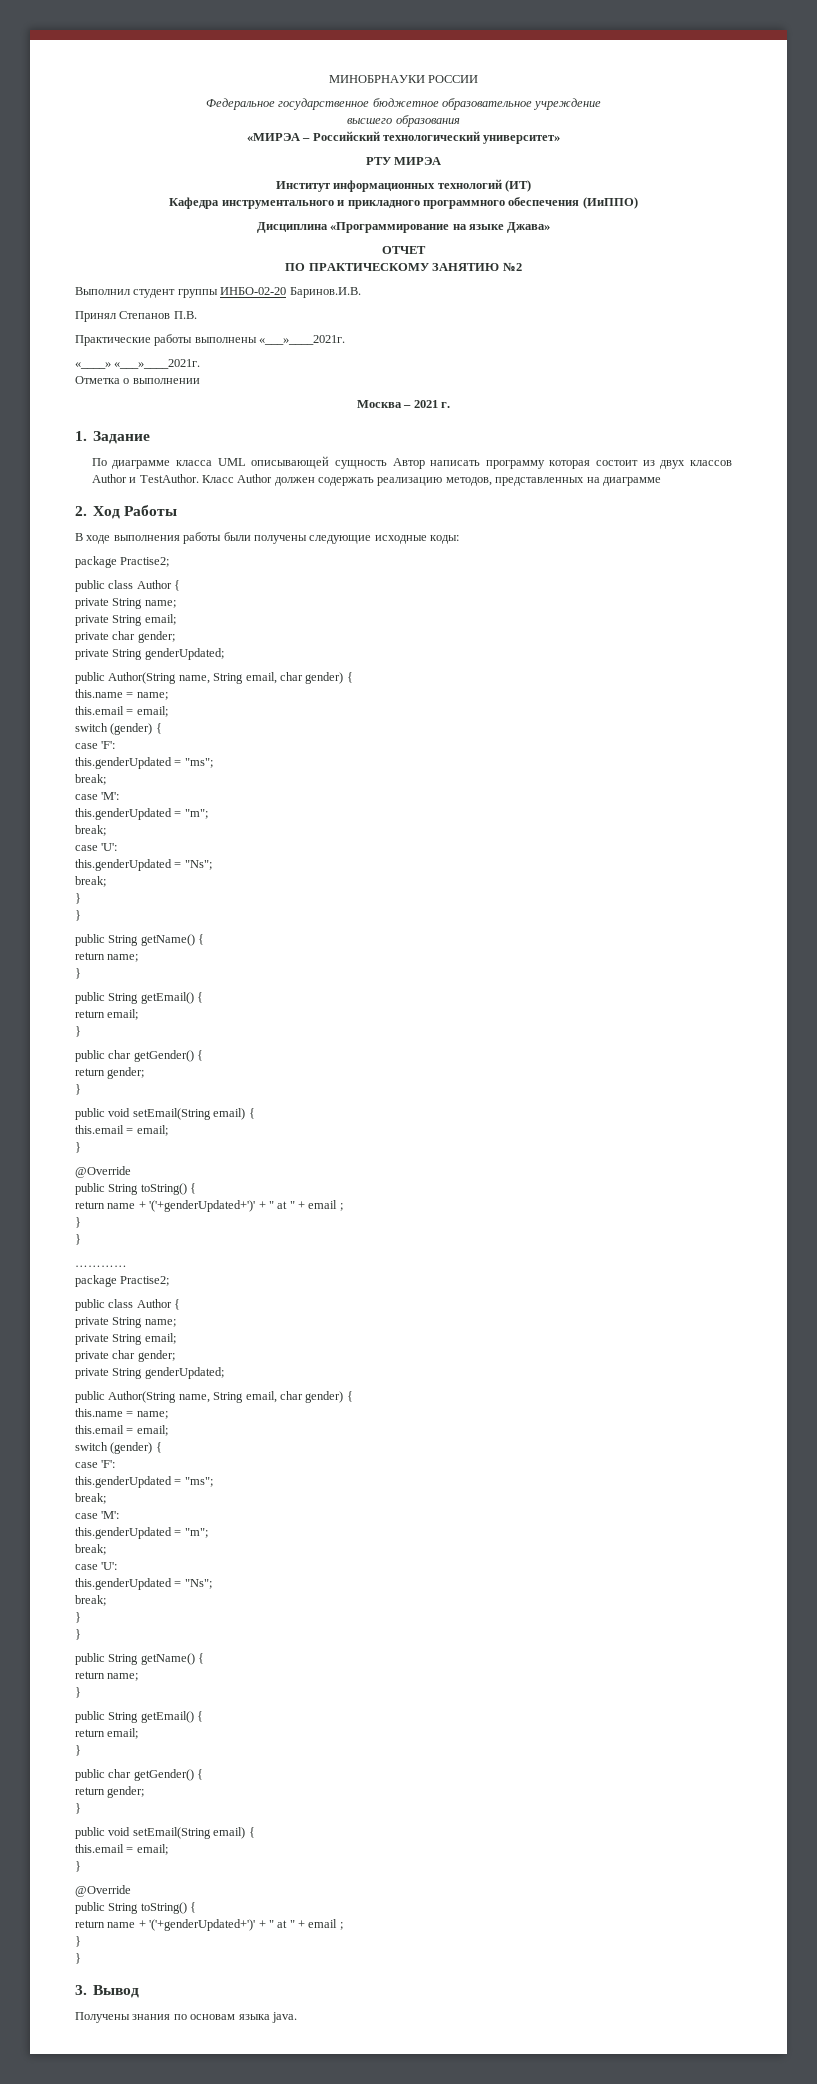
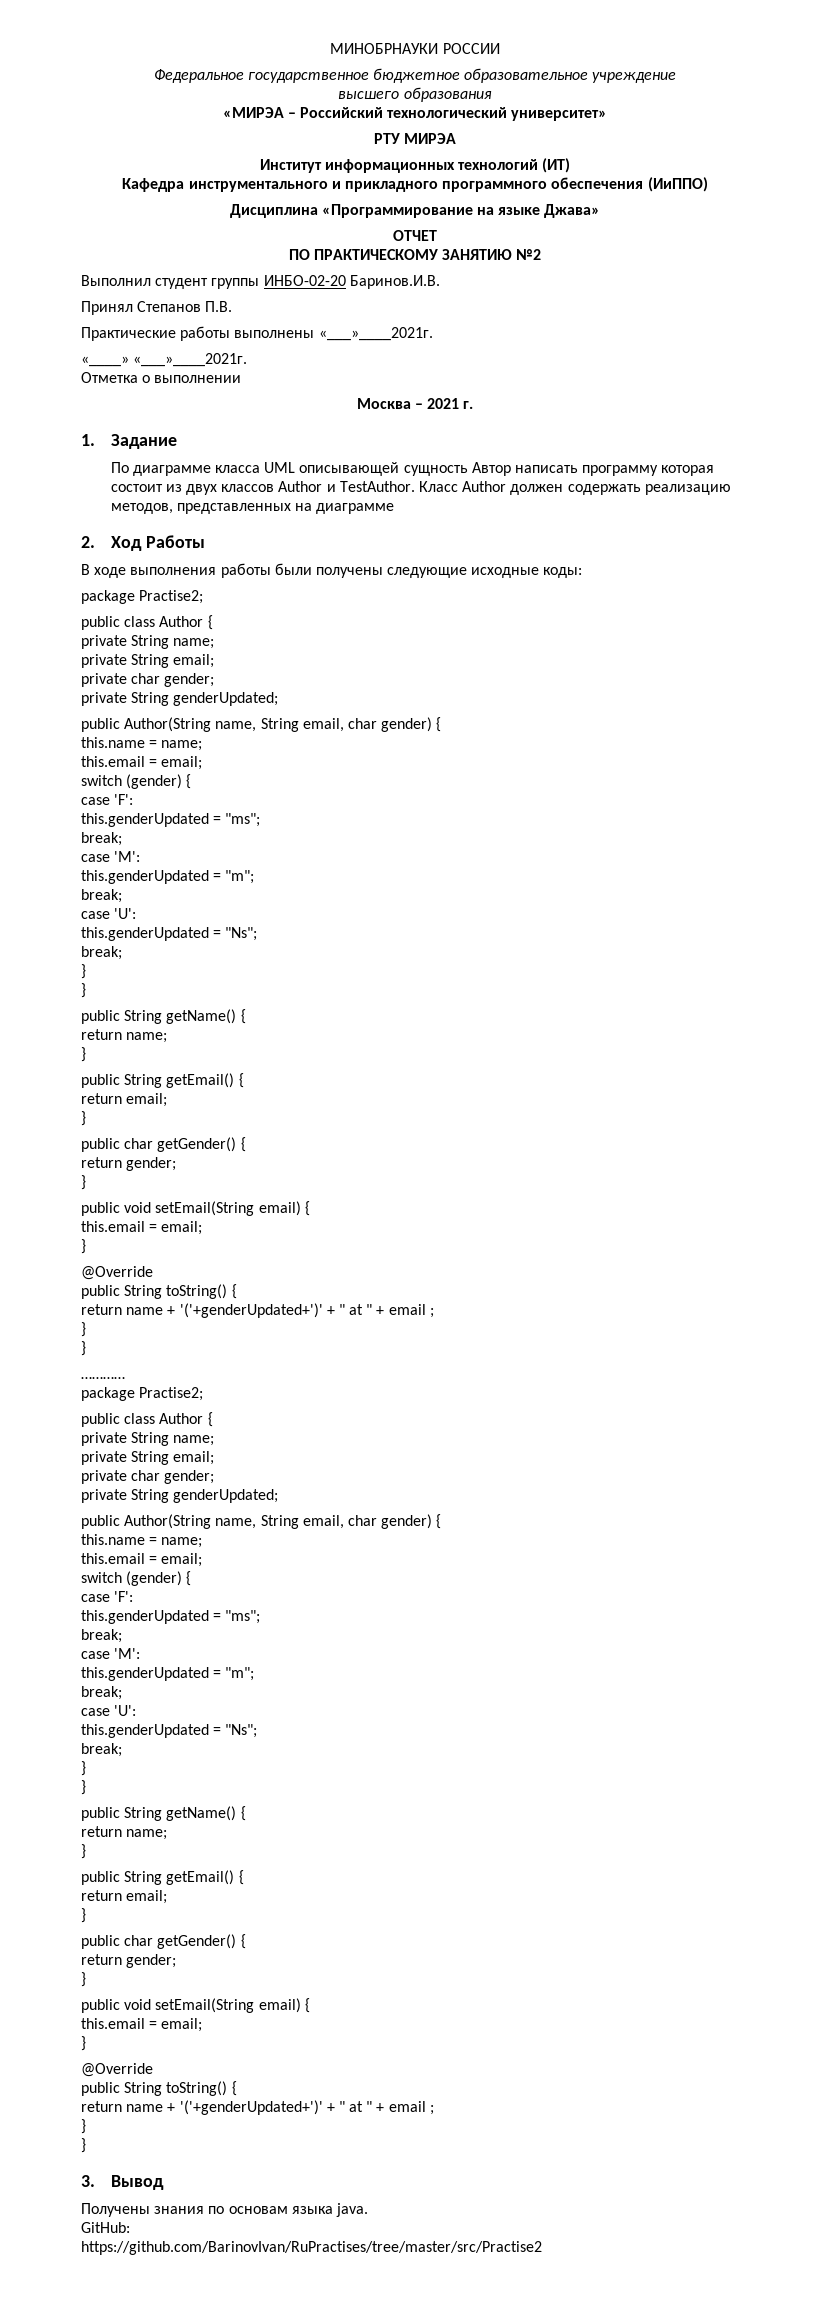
+ GitHub:
+ https://github.com/BarinovIvan/RuPractises/tree/master/src/Practise2

